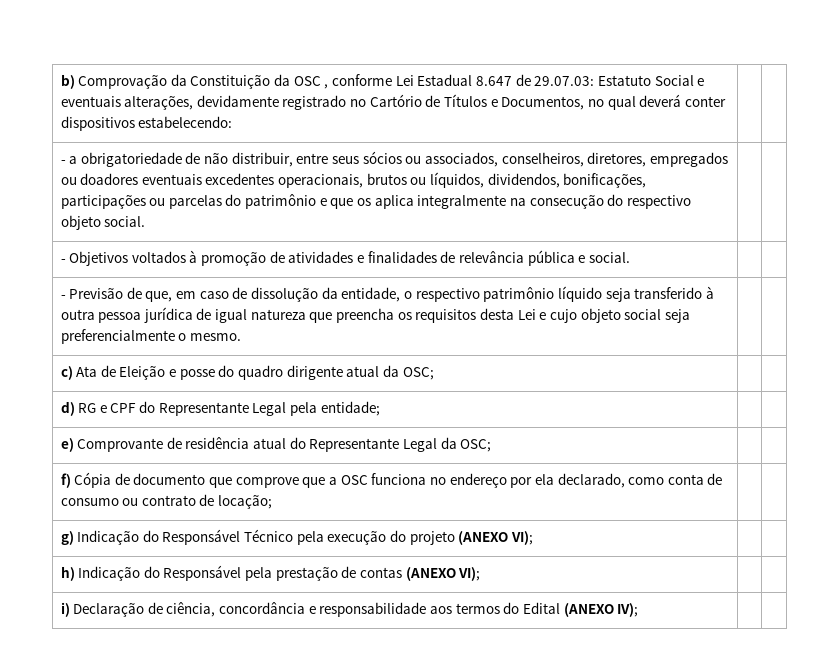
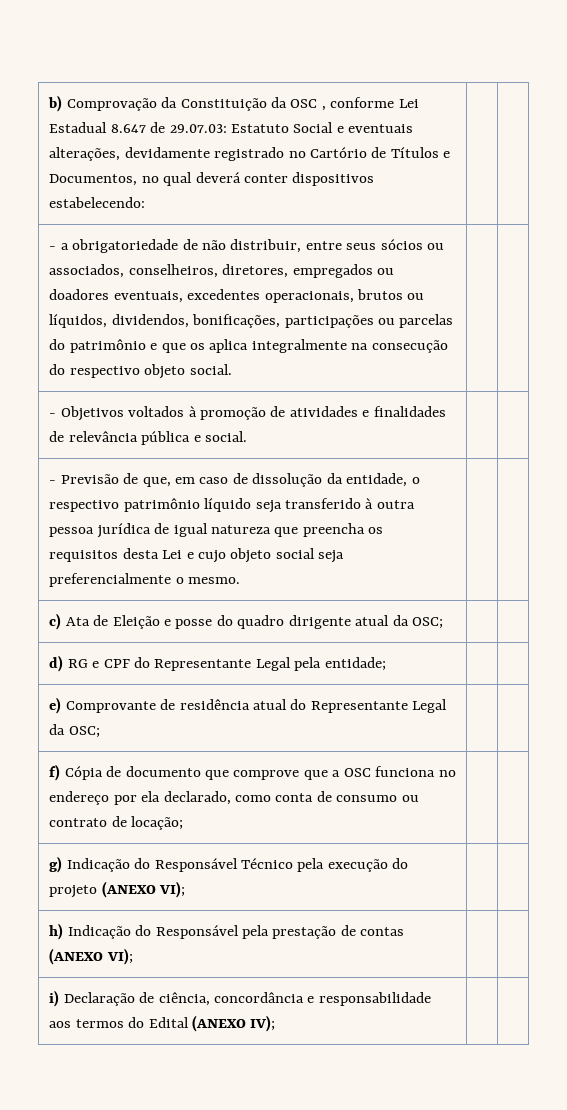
- - a obrigatoriedade de não distribuir, entre seus sócios ou associados, conselheiros, diretores, empregados ou doadores eventuais excedentes operacionais, brutos ou líquidos, dividendos, bonificações, participações ou parcelas do patrimônio e que os aplica integralmente na consecução do respectivo objeto social. | |
+ - a obrigatoriedade de não distribuir, entre seus sócios ou associados, conselheiros, diretores, empregados ou doadores eventuais, excedentes operacionais, brutos ou líquidos, dividendos, bonificações, participações ou parcelas do patrimônio e que os aplica integralmente na consecução do respectivo objeto social. | |

